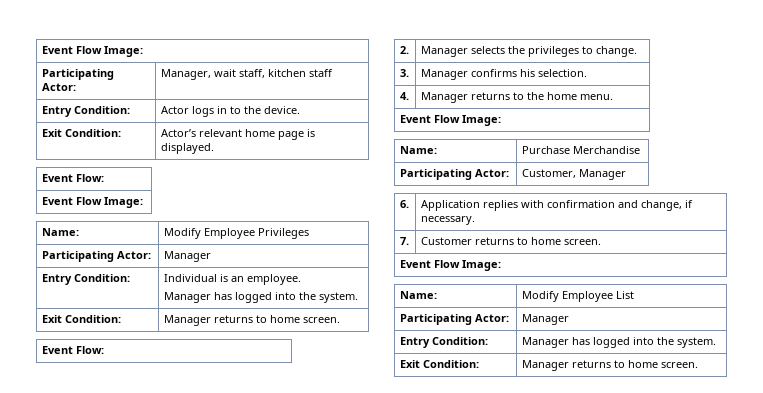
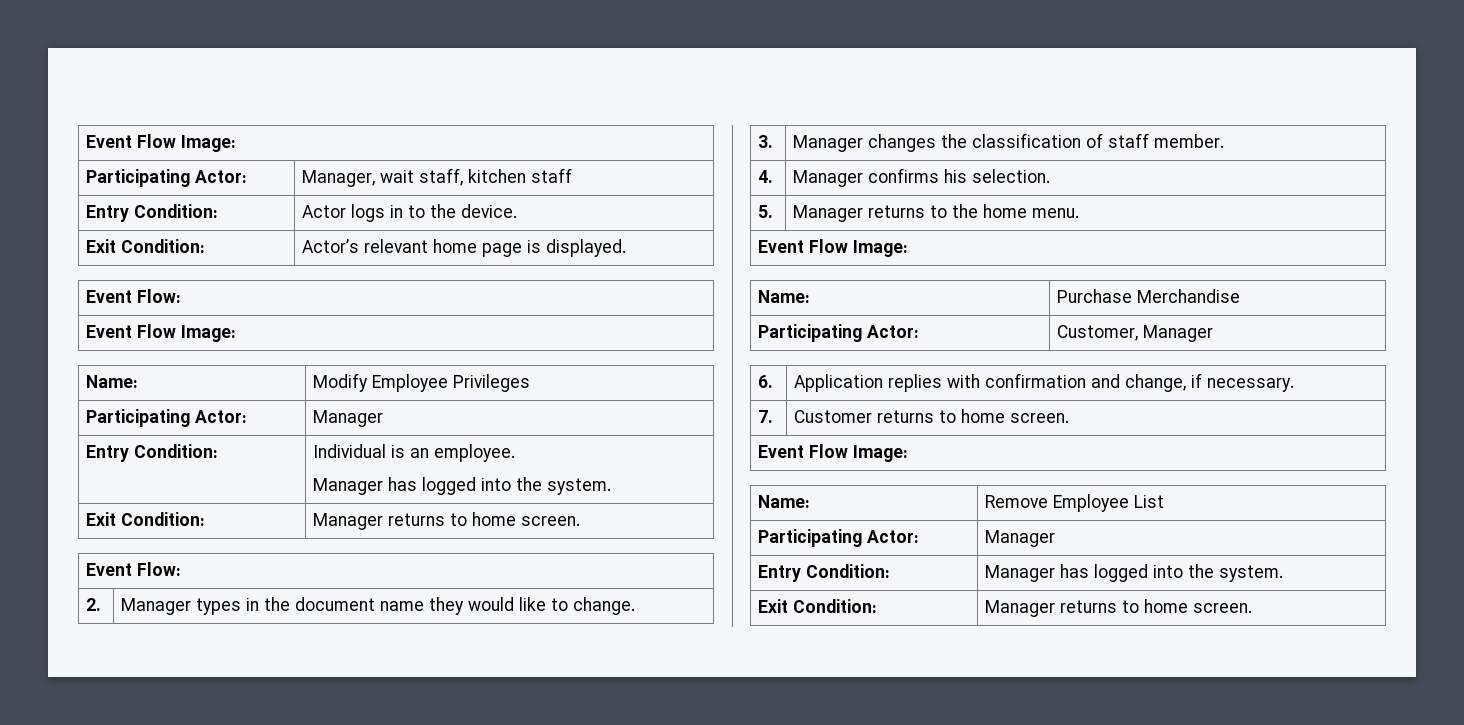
- 2. | Manager selects the privileges to change.
- 3. | Manager confirms his selection.
+ 2. | Manager types in the document name they would like to change.
+ 3. | Manager changes the classification of staff member.
+ 4. | Manager confirms his selection.
- 4. | Manager returns to the home menu.
+ 5. | Manager returns to the home menu.
- Name: | Modify Employee List
+ Name: | Remove Employee List

